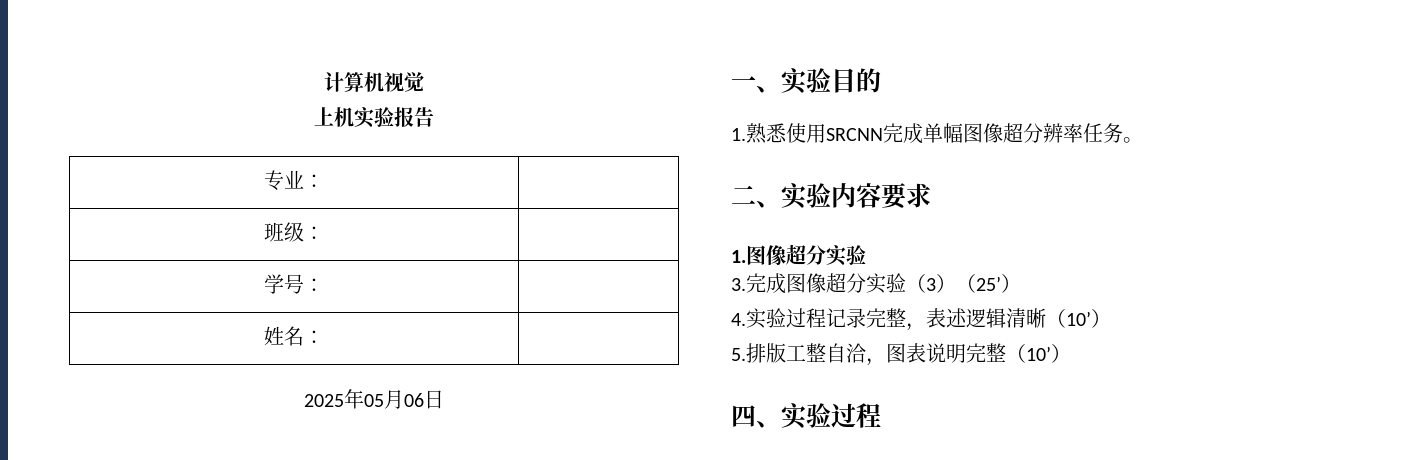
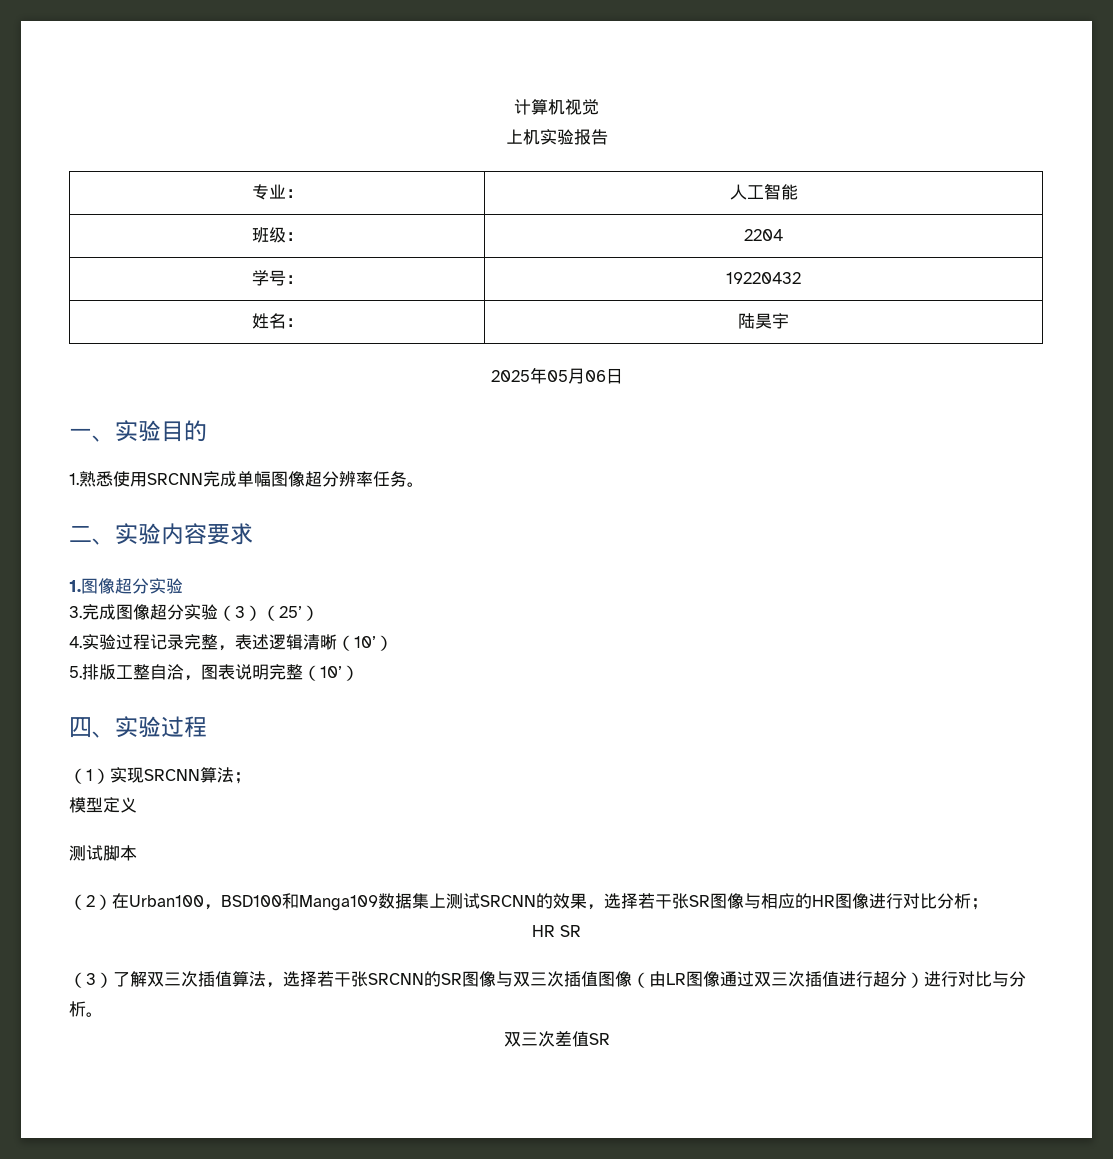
- 专业： |
+ 专业： | 人工智能
- 班级： |
+ 班级： | 2204
- 学号： |
+ 学号： | 19220432
- 姓名： |
+ 姓名： | 陆昊宇
+ （1）实现SRCNN算法；
+ 模型定义
+ 测试脚本
+ （2）在Urban100，BSD100和Manga109数据集上测试SRCNN的效果，选择若干张SR图像与相应的HR图像进行对比分析；
+ HR SR
+ （3）了解双三次插值算法，选择若干张SRCNN的SR图像与双三次插值图像（由LR图像通过双三次插值进行超分）进行对比与分析。
+ 双三次差值SR

